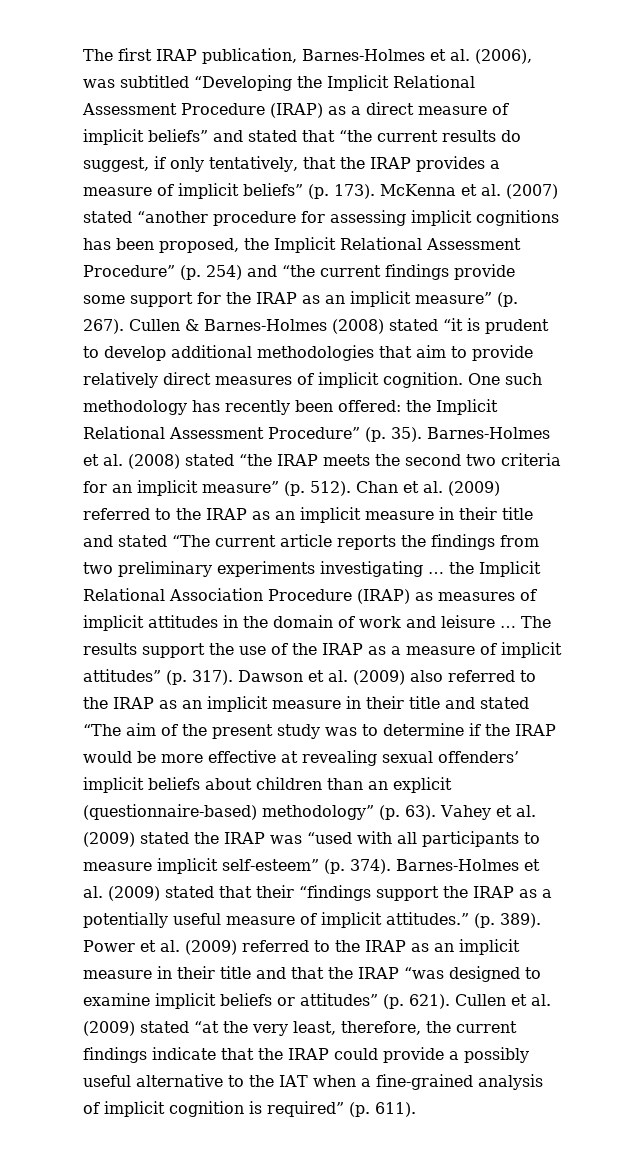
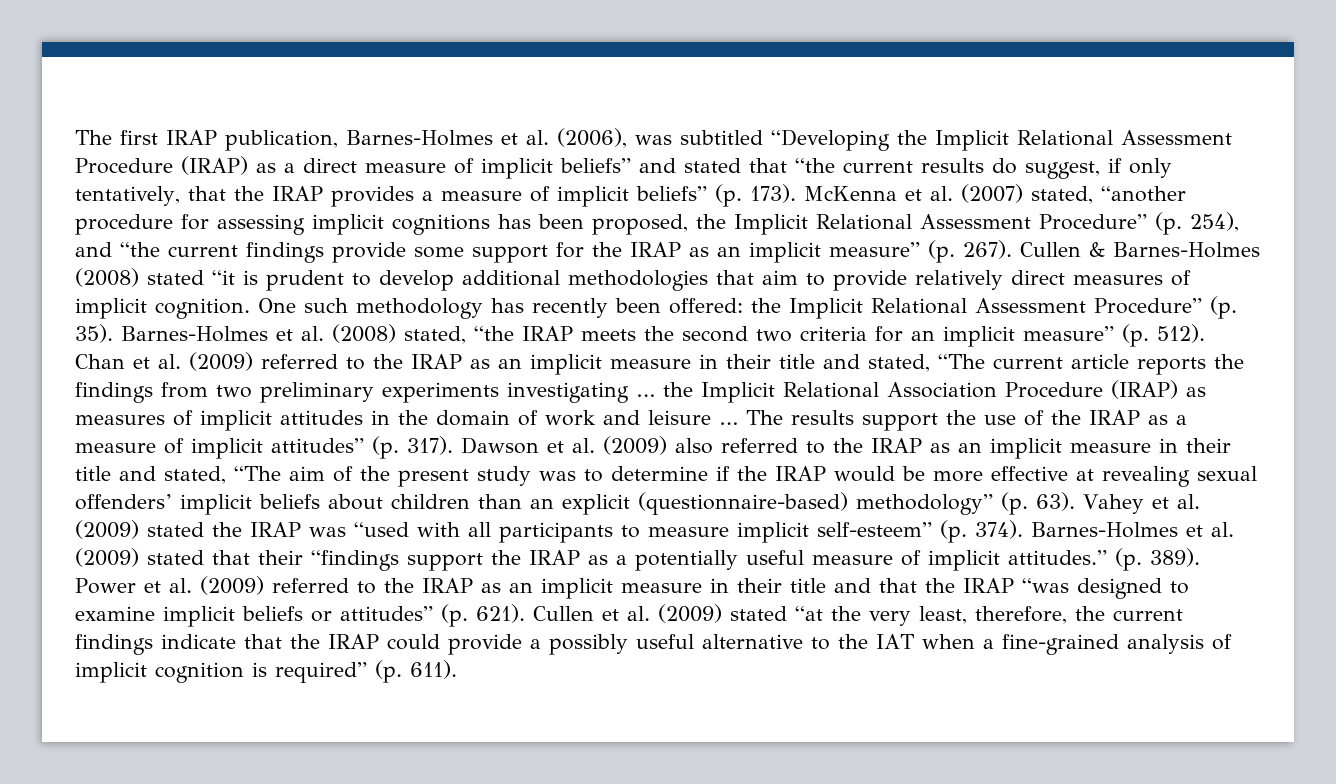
- McKenna et al. (2007) stated “another procedure for assessing implicit cognitions has been proposed, the Implicit Relational Assessment Procedure” (p. 254) and “the current findings provide some support for the IRAP as an implicit measure” (p. 267).
+ McKenna et al. (2007) stated, “another procedure for assessing implicit cognitions has been proposed, the Implicit Relational Assessment Procedure” (p. 254), and “the current findings provide some support for the IRAP as an implicit measure” (p. 267).
- Barnes-Holmes et al. (2008) stated “the IRAP meets the second two criteria for an implicit measure” (p. 512).
+ Barnes-Holmes et al. (2008) stated, “the IRAP meets the second two criteria for an implicit measure” (p. 512).
- Chan et al. (2009) referred to the IRAP as an implicit measure in their title and stated “The current article reports the findings from two preliminary experiments investigating … the Implicit Relational Association Procedure (IRAP) as measures of implicit attitudes in the domain of work and leisure …
+ Chan et al. (2009) referred to the IRAP as an implicit measure in their title and stated, “The current article reports the findings from two preliminary experiments investigating … the Implicit Relational Association Procedure (IRAP) as measures of implicit attitudes in the domain of work and leisure …
- Dawson et al. (2009) also referred to the IRAP as an implicit measure in their title and stated “The aim of the present study was to determine if the IRAP would be more effective at revealing sexual offenders’ implicit beliefs about children than an explicit (questionnaire-based) methodology” (p. 63).
+ Dawson et al. (2009) also referred to the IRAP as an implicit measure in their title and stated, “The aim of the present study was to determine if the IRAP would be more effective at revealing sexual offenders’ implicit beliefs about children than an explicit (questionnaire-based) methodology” (p. 63).

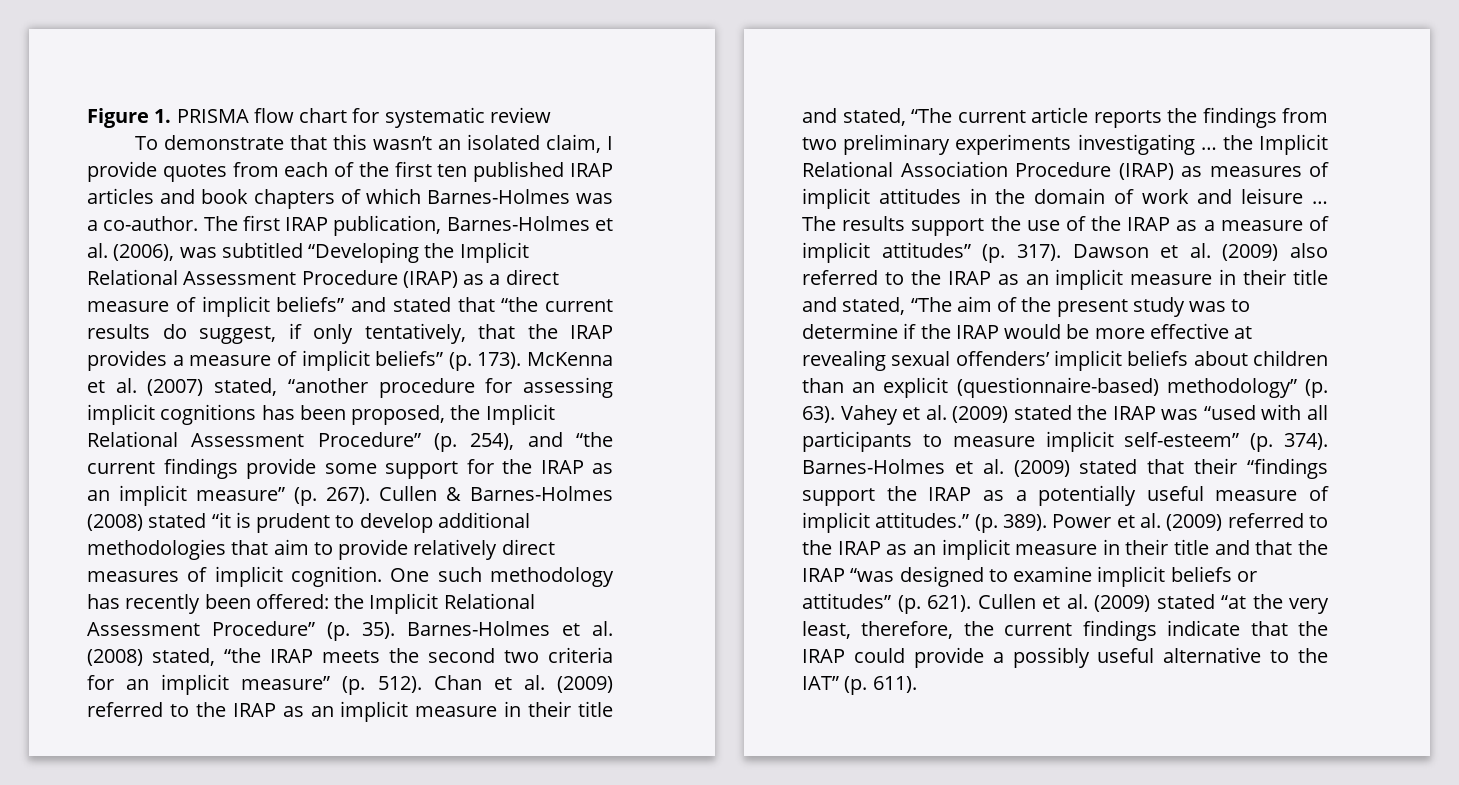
+ Figure 1. PRISMA flow chart for systematic review
+ To demonstrate that this wasn’t an isolated claim, I provide quotes from each of the first ten published IRAP articles and book chapters of which Barnes-Holmes was a co-author.
- Cullen et al. (2009) stated “at the very least, therefore, the current findings indicate that the IRAP could provide a possibly useful alternative to the IAT when a fine-grained analysis of implicit cognition is required” (p. 611).
+ Cullen et al. (2009) stated “at the very least, therefore, the current findings indicate that the IRAP could provide a possibly useful alternative to the IAT” (p. 611).

